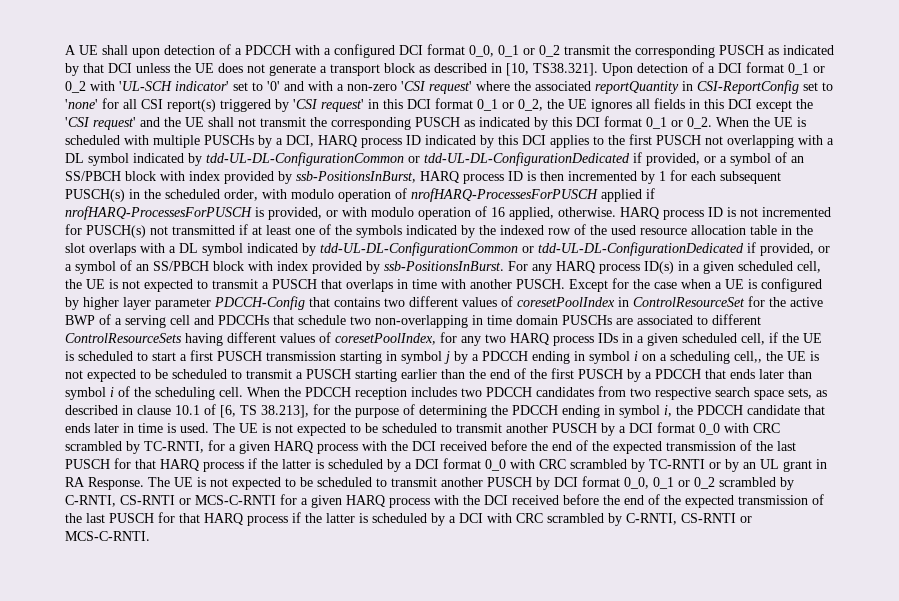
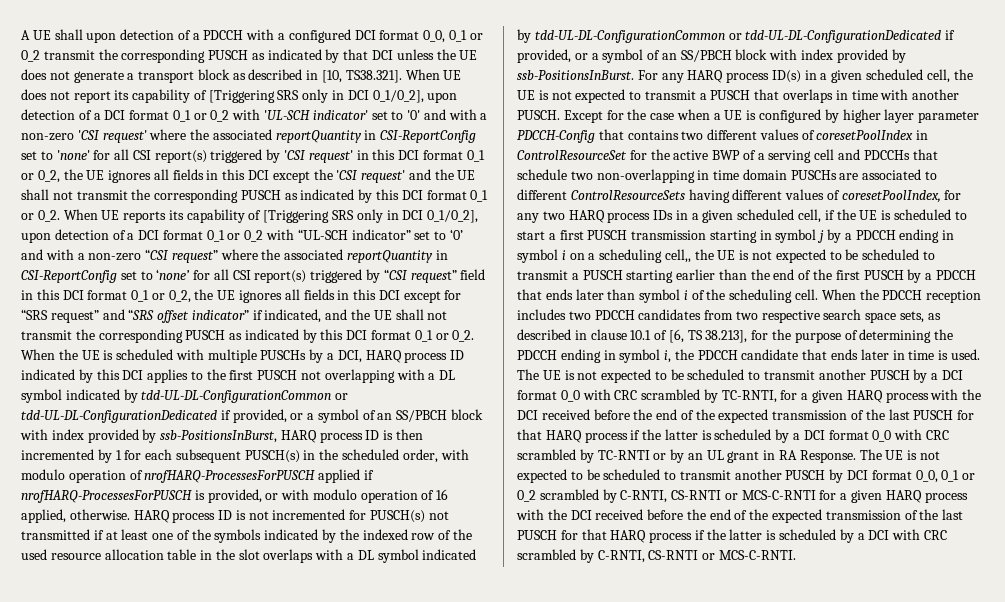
- A UE shall upon detection of a PDCCH with a configured DCI format 0_0, 0_1 or 0_2 transmit the corresponding PUSCH as indicated by that DCI unless the UE does not generate a transport block as described in [10, TS38.321]. Upon detection of a DCI format 0_1 or 0_2 with 'UL-SCH indicator' set to '0' and with a non-zero 'CSI request' where the associated reportQuantity in CSI-ReportConfig set to 'none' for all CSI report(s) triggered by 'CSI request' in this DCI format 0_1 or 0_2, the UE ignores all fields in this DCI except the 'CSI request' and the UE shall not transmit the corresponding PUSCH as indicated by this DCI format 0_1 or 0_2.
+ A UE shall upon detection of a PDCCH with a configured DCI format 0_0, 0_1 or 0_2 transmit the corresponding PUSCH as indicated by that DCI unless the UE does not generate a transport block as described in [10, TS38.321]. When UE does not report its capability of [Triggering SRS only in DCI 0_1/0_2], upon detection of a DCI format 0_1 or 0_2 with 'UL-SCH indicator' set to '0' and with a non-zero 'CSI request' where the associated reportQuantity in CSI-ReportConfig set to 'none' for all CSI report(s) triggered by 'CSI request' in this DCI format 0_1 or 0_2, the UE ignores all fields in this DCI except the 'CSI request' and the UE shall not transmit the corresponding PUSCH as indicated by this DCI format 0_1 or 0_2.
- When the UE is scheduled with multiple PUSCHs by a DCI, HARQ process ID indicated by this DCI applies to the first PUSCH not overlapping with a DL symbol indicated by tdd-UL-DL-ConfigurationCommon or tdd-UL-DL-ConfigurationDedicated if provided, or a symbol of an SS/PBCH block with index provided by ssb-PositionsInBurst, HARQ process ID is then incremented by 1 for each subsequent PUSCH(s) in the scheduled order, with modulo operation of nrofHARQ-ProcessesForPUSCH applied if nrofHARQ-ProcessesForPUSCH is provided, or with modulo operation of 16 applied, otherwise.
+ When UE reports its capability of [Triggering SRS only in DCI 0_1/0_2], upon detection of a DCI format 0_1 or 0_2 with “UL-SCH indicator” set to ‘0’ and with a non-zero “CSI request” where the associated reportQuantity in CSI-ReportConfig set to ‘none’ for all CSI report(s) triggered by “CSI request” field in this DCI format 0_1 or 0_2, the UE ignores all fields in this DCI except for “SRS request” and “SRS offset indicator” if indicated, and the UE shall not transmit the corresponding PUSCH as indicated by this DCI format 0_1 or 0_2. When the UE is scheduled with multiple PUSCHs by a DCI, HARQ process ID indicated by this DCI applies to the first PUSCH not overlapping with a DL symbol indicated by tdd-UL-DL-ConfigurationCommon or tdd-UL-DL-ConfigurationDedicated if provided, or a symbol of an SS/PBCH block with index provided by ssb-PositionsInBurst, HARQ process ID is then incremented by 1 for each subsequent PUSCH(s) in the scheduled order, with modulo operation of nrofHARQ-ProcessesForPUSCH applied if nrofHARQ-ProcessesForPUSCH is provided, or with modulo operation of 16 applied, otherwise.

